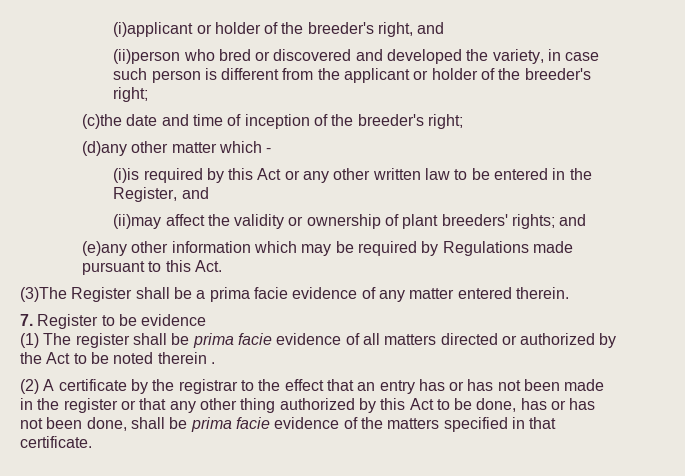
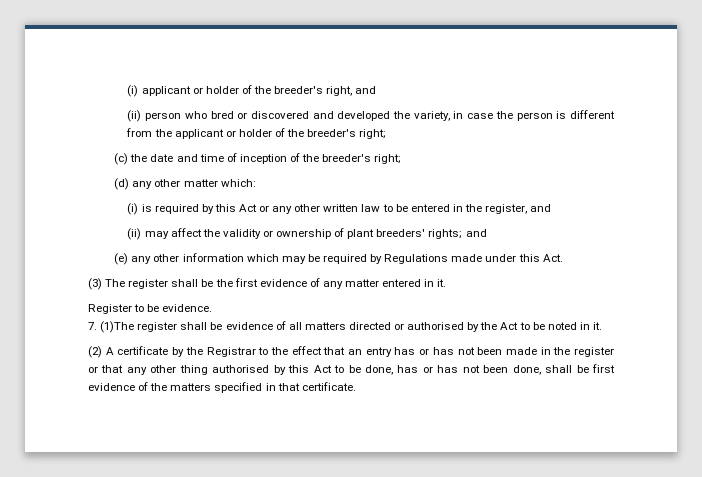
- (i)applicant or holder of the breeder's right, and
+ (i) applicant or holder of the breeder's right, and
- (ii)person who bred or discovered and developed the variety, in case such person is different from the applicant or holder of the breeder's right;
+ (ii) person who bred or discovered and developed the variety, in case the person is different from the applicant or holder of the breeder's right;
- (c)the date and time of inception of the breeder's right;
+ (c) the date and time of inception of the breeder's right;
- (d)any other matter which -
- (i)is required by this Act or any other written law to be entered in the Register, and
- (ii)may affect the validity or ownership of plant breeders' rights; and
+ (d) any other matter which:
+ (i) is required by this Act or any other written law to be entered in the register, and
+ (ii) may affect the validity or ownership of plant breeders' rights; and
- (e)any other information which may be required by Regulations made pursuant to this Act.
+ (e) any other information which may be required by Regulations made under this Act.
- (3)The Register shall be a prima facie evidence of any matter entered therein.
- 7. Register to be evidence
- (1) The register shall be prima facie evidence of all matters directed or authorized by the Act to be noted therein .
+ (3) The register shall be the first evidence of any matter entered in it.
+ Register to be evidence.
+ 7. (1)The register shall be evidence of all matters directed or authorised by the Act to be noted in it.
- (2) A certificate by the registrar to the effect that an entry has or has not been made in the register or that any other thing authorized by this Act to be done, has or has not been done, shall be prima facie evidence of the matters specified in that certificate.
+ (2) A certificate by the Registrar to the effect that an entry has or has not been made in the register or that any other thing authorised by this Act to be done, has or has not been done, shall be first evidence of the matters specified in that certificate.

